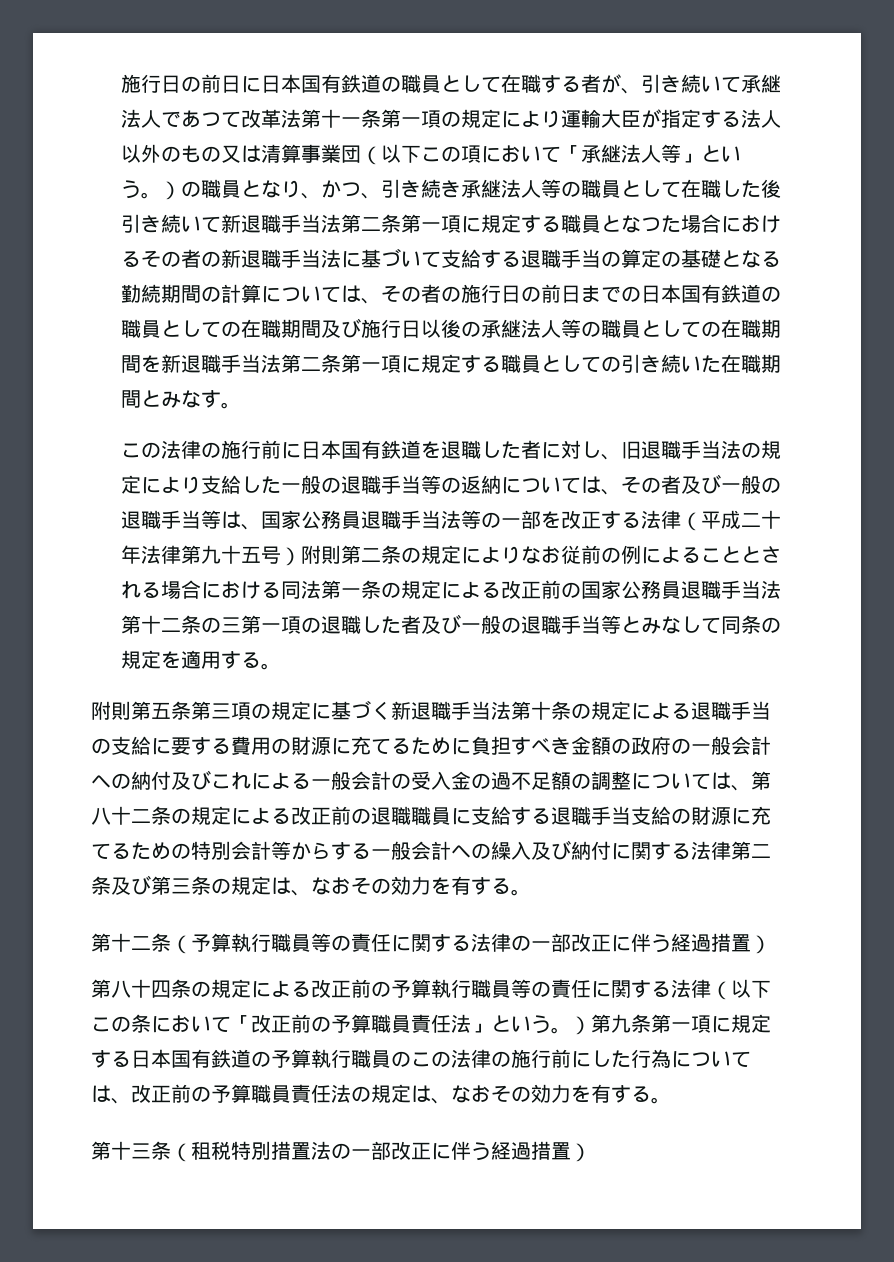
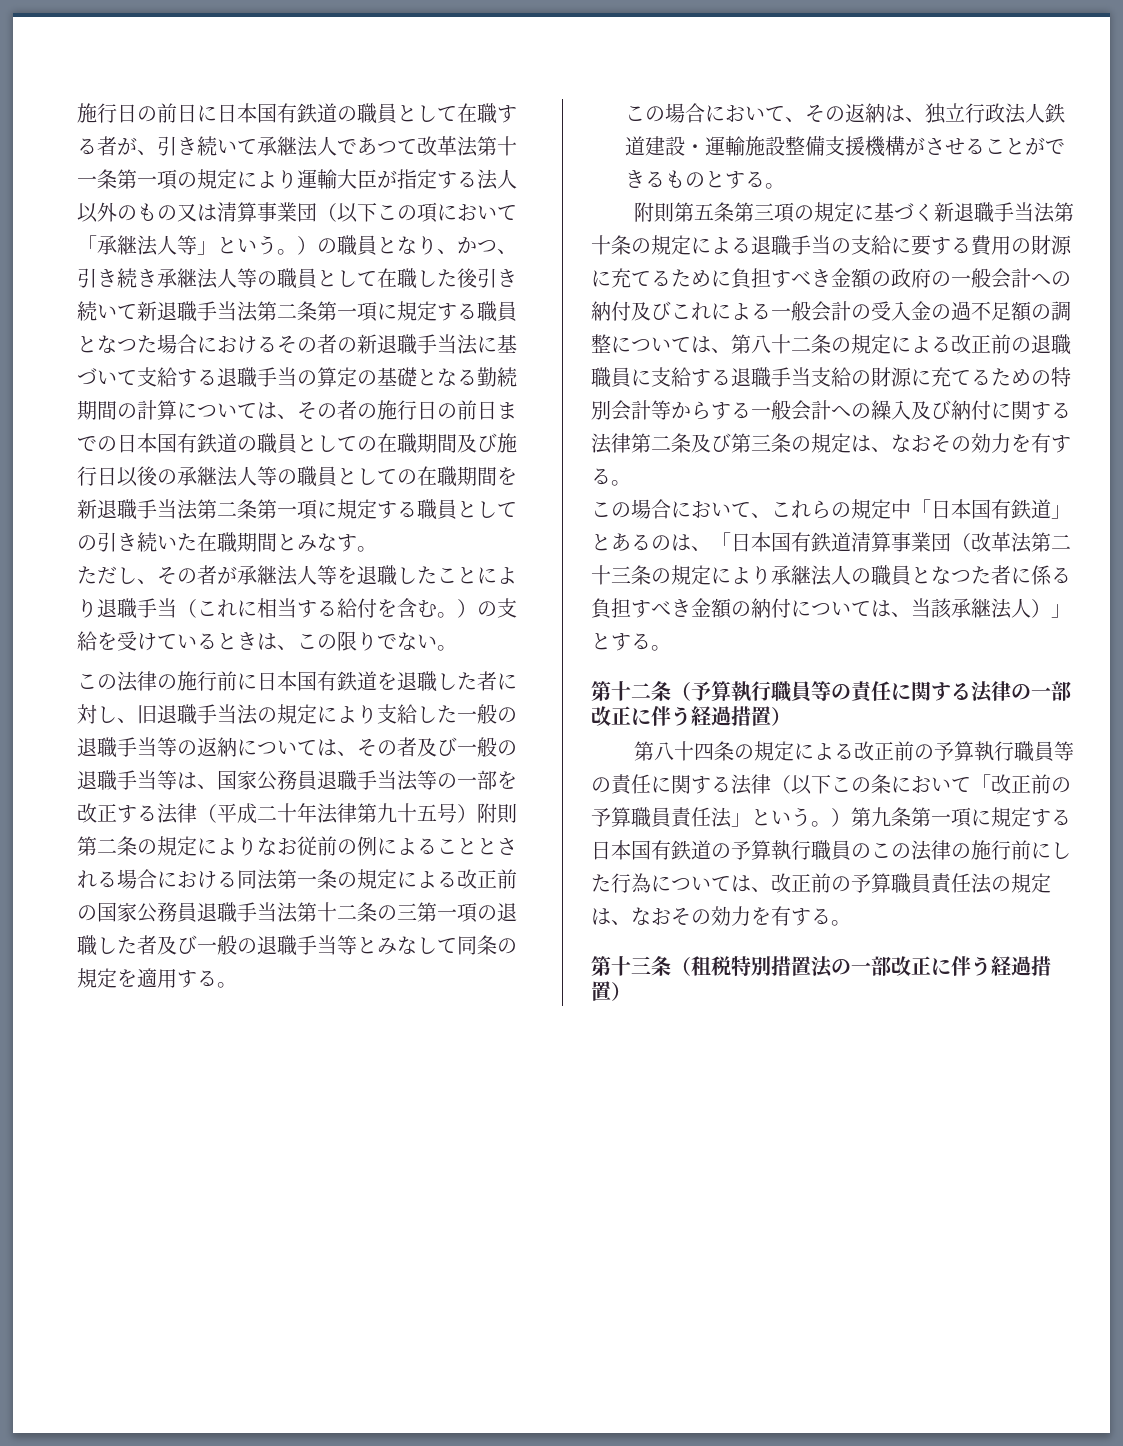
+ ただし、その者が承継法人等を退職したことにより退職手当（これに相当する給付を含む。）の支給を受けているときは、この限りでない。
+ この場合において、その返納は、独立行政法人鉄道建設・運輸施設整備支援機構がさせることができるものとする。
+ この場合において、これらの規定中「日本国有鉄道」とあるのは、「日本国有鉄道清算事業団（改革法第二十三条の規定により承継法人の職員となつた者に係る負担すべき金額の納付については、当該承継法人）」とする。

